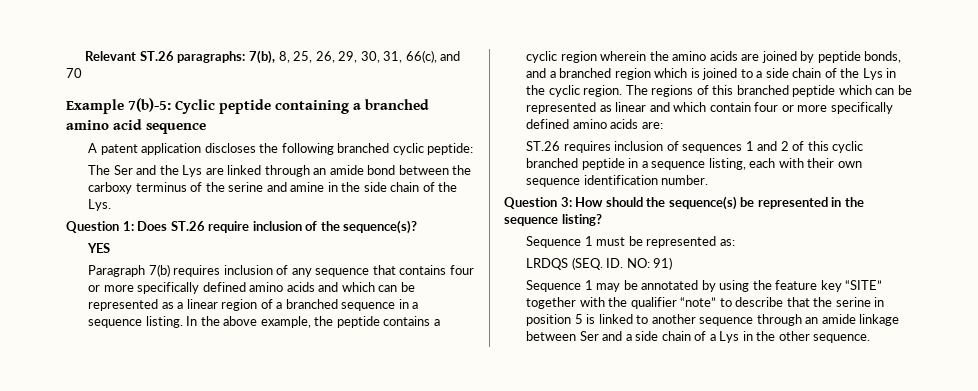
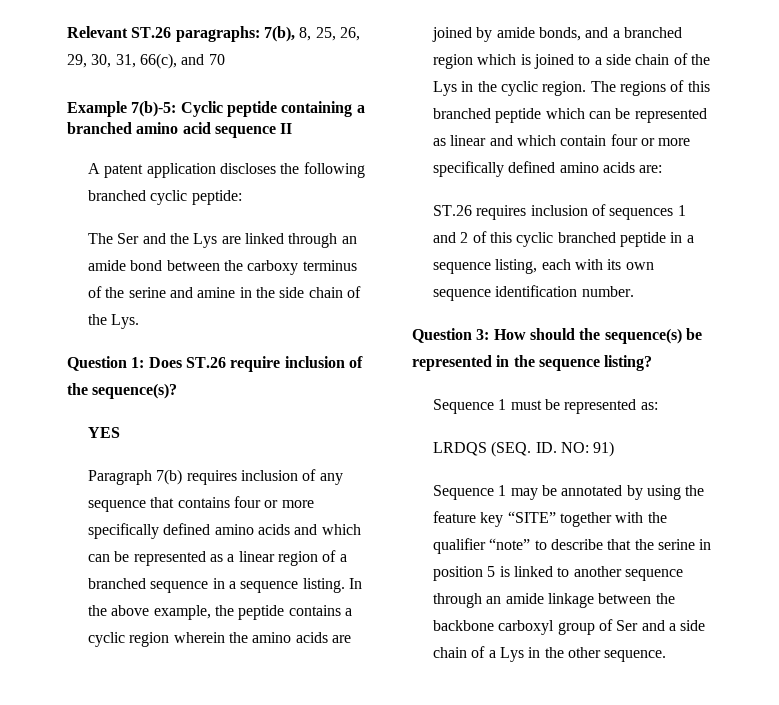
- Example 7(b)-5: Cyclic peptide containing a branched amino acid sequence
+ Example 7(b)-5: Cyclic peptide containing a branched amino acid sequence II
- In the above example, the peptide contains a cyclic region wherein the amino acids are joined by peptide bonds, and a branched region which is joined to a side chain of the Lys in the cyclic region.
+ In the above example, the peptide contains a cyclic region wherein the amino acids are joined by amide bonds, and a branched region which is joined to a side chain of the Lys in the cyclic region.
- ST.26 requires inclusion of sequences 1 and 2 of this cyclic branched peptide in a sequence listing, each with their own sequence identification number.
+ ST.26 requires inclusion of sequences 1 and 2 of this cyclic branched peptide in a sequence listing, each with its own sequence identification number.
- Sequence 1 may be annotated by using the feature key “SITE” together with the qualifier “note” to describe that the serine in position 5 is linked to another sequence through an amide linkage between Ser and a side chain of a Lys in the other sequence.
+ Sequence 1 may be annotated by using the feature key “SITE” together with the qualifier “note” to describe that the serine in position 5 is linked to another sequence through an amide linkage between the backbone carboxyl group of Ser and a side chain of a Lys in the other sequence.

